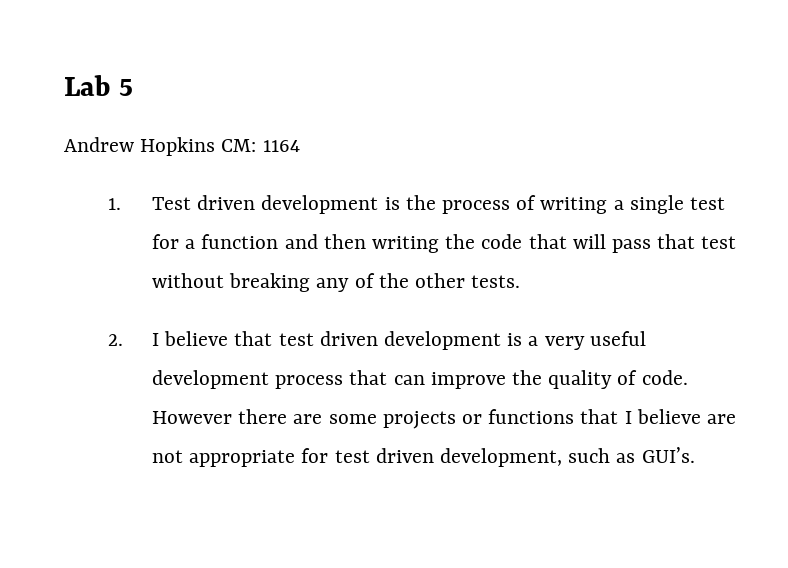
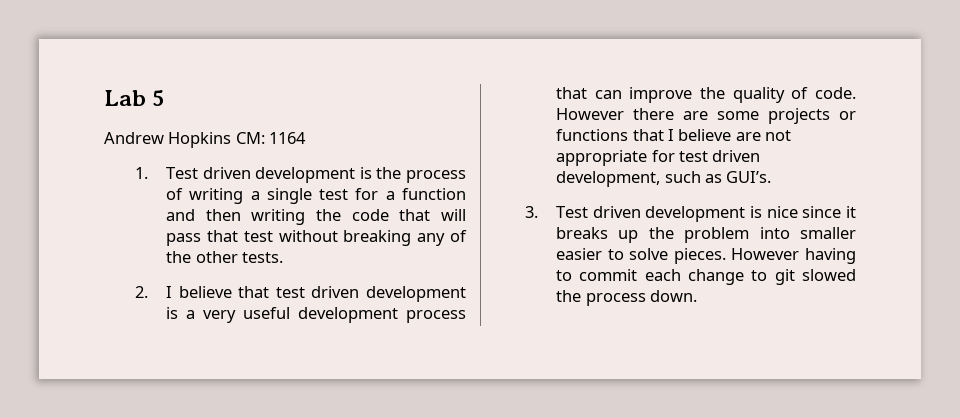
+ 3. Test driven development is nice since it breaks up the problem into smaller easier to solve pieces. However having to commit each change to git slowed the process down.

